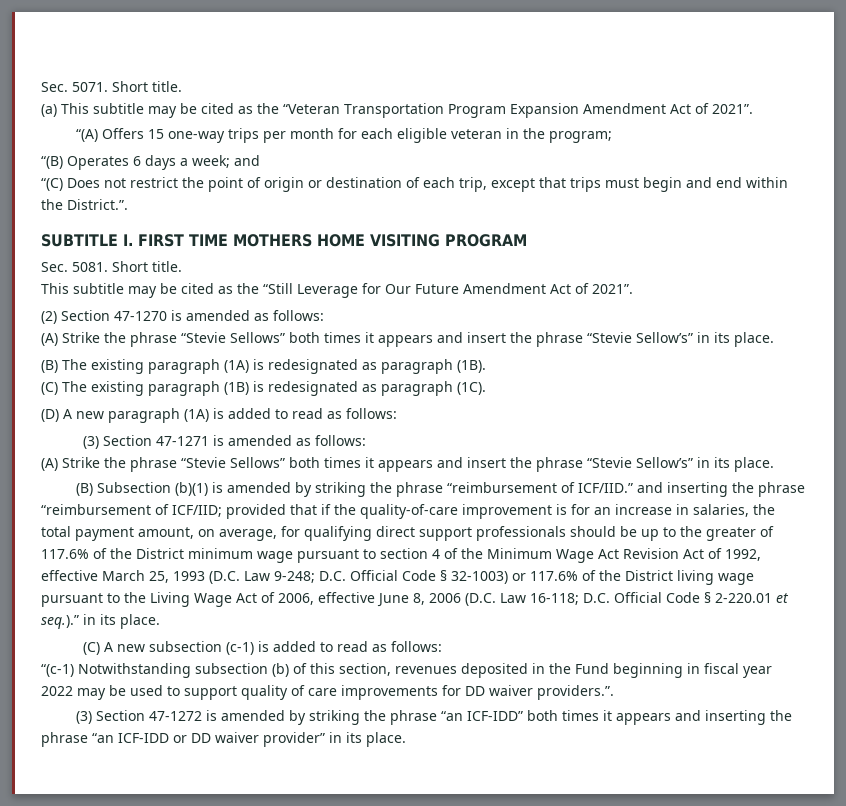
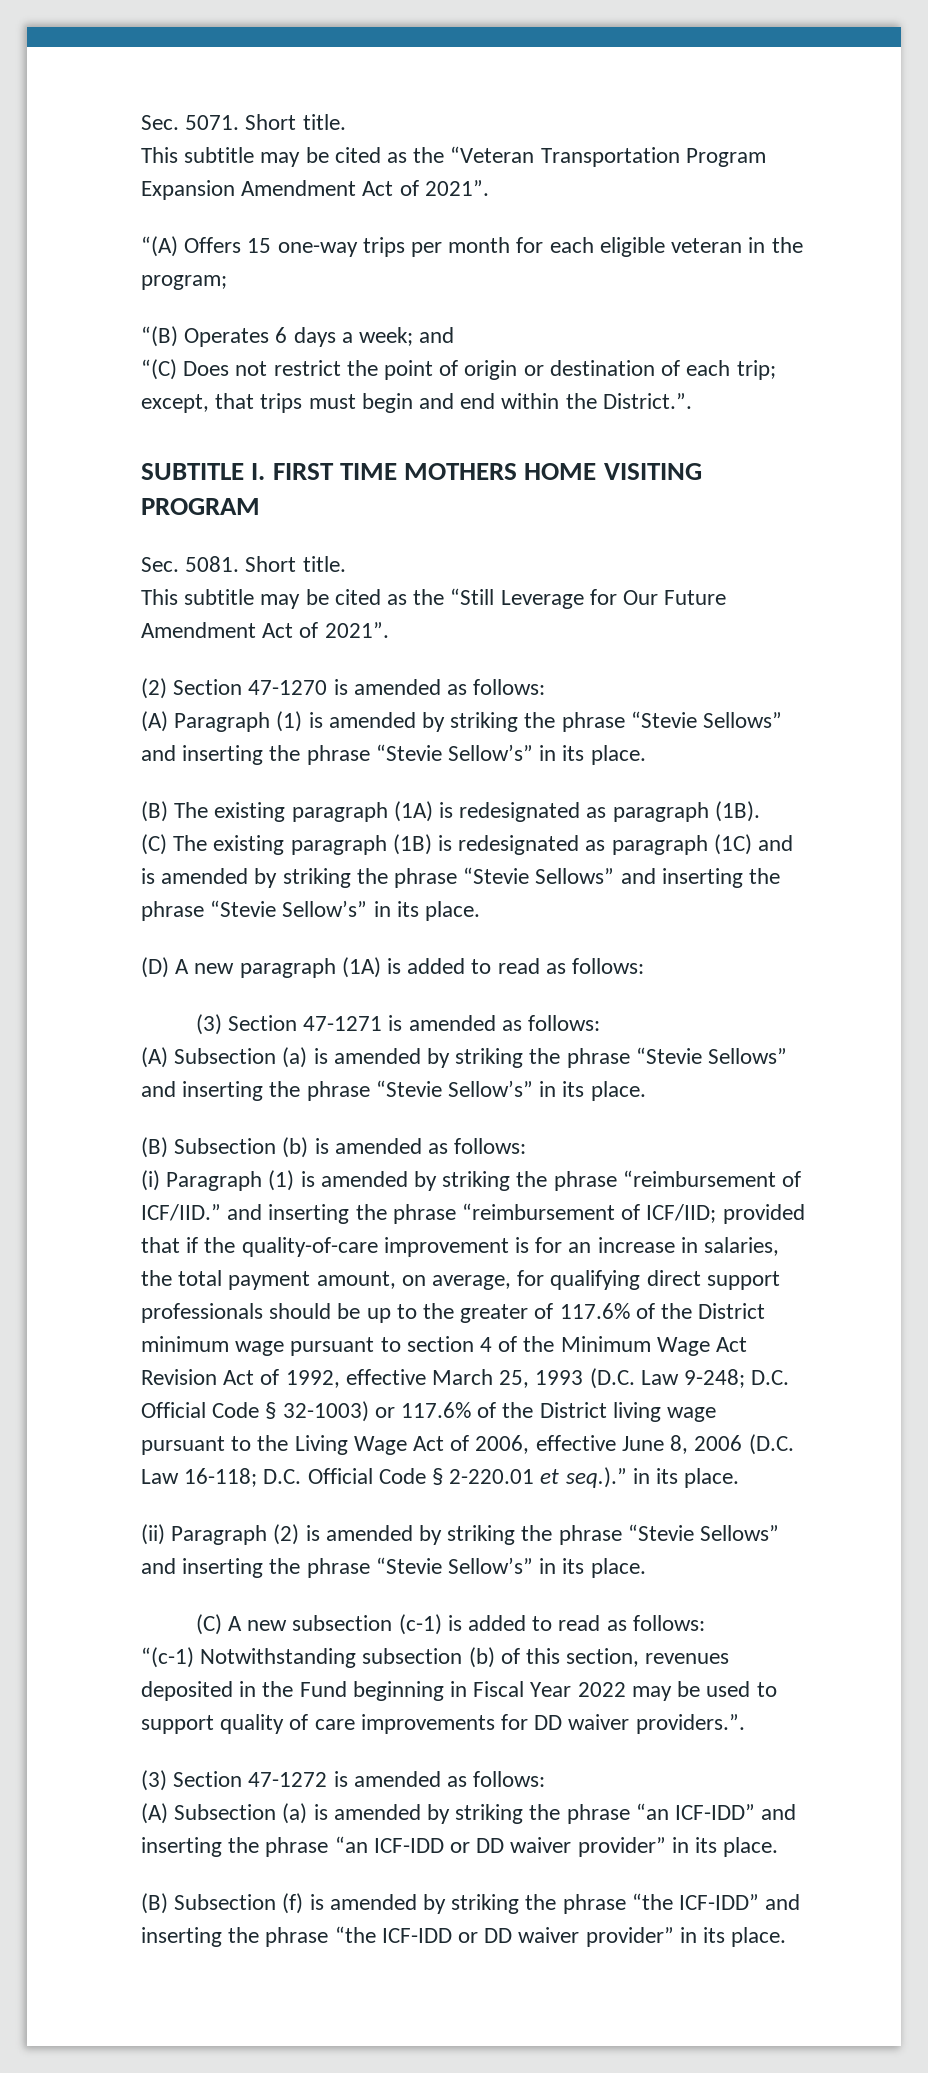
- (a) This subtitle may be cited as the “Veteran Transportation Program Expansion Amendment Act of 2021”.
+ This subtitle may be cited as the “Veteran Transportation Program Expansion Amendment Act of 2021”.
- “(C) Does not restrict the point of origin or destination of each trip, except that trips must begin and end within the District.”.
+ “(C) Does not restrict the point of origin or destination of each trip; except, that trips must begin and end within the District.”.
  (2) Section 47-1270 is amended as follows:
- (A) Strike the phrase “Stevie Sellows” both times it appears and insert the phrase “Stevie Sellow’s” in its place.
+ (A) Paragraph (1) is amended by striking the phrase “Stevie Sellows” and inserting the phrase “Stevie Sellow’s” in its place.
- (C) The existing paragraph (1B) is redesignated as paragraph (1C).
+ (C) The existing paragraph (1B) is redesignated as paragraph (1C) and is amended by striking the phrase “Stevie Sellows” and inserting the phrase “Stevie Sellow’s” in its place.
  (3) Section 47-1271 is amended as follows:
- (A) Strike the phrase “Stevie Sellows” both times it appears and insert the phrase “Stevie Sellow’s” in its place.
+ (A) Subsection (a) is amended by striking the phrase “Stevie Sellows” and inserting the phrase “Stevie Sellow’s” in its place.
- (B) Subsection (b)(1) is amended by striking the phrase “reimbursement of ICF/IID.” and inserting the phrase “reimbursement of ICF/IID;
+ (B) Subsection (b) is amended as follows:
+ (i) Paragraph (1) is amended by striking the phrase “reimbursement of ICF/IID.” and inserting the phrase “reimbursement of ICF/IID;
+ (ii) Paragraph (2) is amended by striking the phrase “Stevie Sellows” and inserting the phrase “Stevie Sellow’s” in its place.
- “(c-1) Notwithstanding subsection (b) of this section, revenues deposited in the Fund beginning in fiscal year 2022 may be used to support quality of care improvements for DD waiver providers.”.
+ “(c-1) Notwithstanding subsection (b) of this section, revenues deposited in the Fund beginning in Fiscal Year 2022 may be used to support quality of care improvements for DD waiver providers.”.
- (3) Section 47-1272 is amended by striking the phrase “an ICF-IDD” both times it appears and inserting the phrase “an ICF-IDD or DD waiver provider” in its place.
+ (3) Section 47-1272 is amended as follows:
+ (A) Subsection (a) is amended by striking the phrase “an ICF-IDD” and inserting the phrase “an ICF-IDD or DD waiver provider” in its place.
+ (B) Subsection (f) is amended by striking the phrase “the ICF-IDD” and inserting the phrase “the ICF-IDD or DD waiver provider” in its place.

